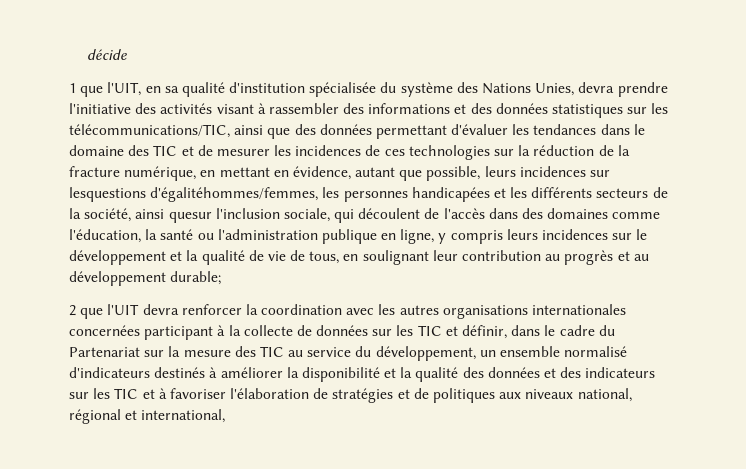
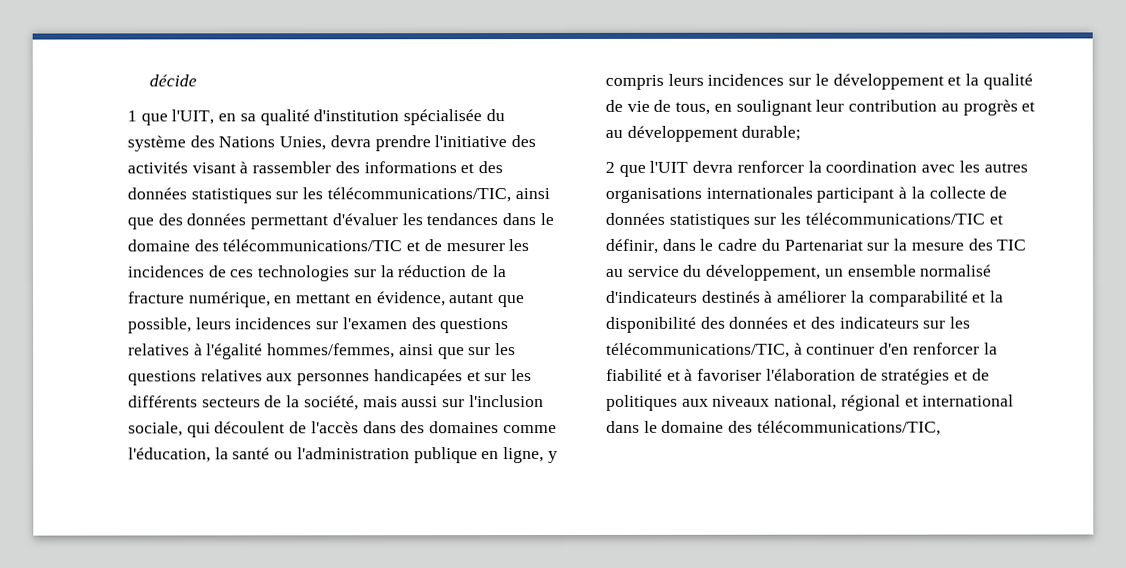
- 1 que l'UIT, en sa qualité d'institution spécialisée du système des Nations Unies, devra prendre l'initiative des activités visant à rassembler des informations et des données statistiques sur les télécommunications/TIC, ainsi que des données permettant d'évaluer les tendances dans le domaine des TIC et de mesurer les incidences de ces technologies sur la réduction de la fracture numérique, en mettant en évidence, autant que possible, leurs incidences sur lesquestions d'égalitéhommes/femmes, les personnes handicapées et les différents secteurs de la société, ainsi quesur l'inclusion sociale, qui découlent de l'accès dans des domaines comme l'éducation, la santé ou l'administration publique en ligne, y compris leurs incidences sur le développement et la qualité de vie de tous, en soulignant leur contribution au progrès et au développement durable;
+ 1 que l'UIT, en sa qualité d'institution spécialisée du système des Nations Unies, devra prendre l'initiative des activités visant à rassembler des informations et des données statistiques sur les télécommunications/TIC, ainsi que des données permettant d'évaluer les tendances dans le domaine des télécommunications/TIC et de mesurer les incidences de ces technologies sur la réduction de la fracture numérique, en mettant en évidence, autant que possible, leurs incidences sur l'examen des questions relatives à l'égalité hommes/femmes, ainsi que sur les questions relatives aux personnes handicapées et sur les différents secteurs de la société, mais aussi sur l'inclusion sociale, qui découlent de l'accès dans des domaines comme l'éducation, la santé ou l'administration publique en ligne, y compris leurs incidences sur le développement et la qualité de vie de tous, en soulignant leur contribution au progrès et au développement durable;
- 2 que l'UIT devra renforcer la coordination avec les autres organisations internationales concernées participant à la collecte de données sur les TIC et définir, dans le cadre du Partenariat sur la mesure des TIC au service du développement, un ensemble normalisé d'indicateurs destinés à améliorer la disponibilité et la qualité des données et des indicateurs sur les TIC et à favoriser l'élaboration de stratégies et de politiques aux niveaux national, régional et international,
+ 2 que l'UIT devra renforcer la coordination avec les autres organisations internationales participant à la collecte de données statistiques sur les télécommunications/TIC et définir, dans le cadre du Partenariat sur la mesure des TIC au service du développement, un ensemble normalisé d'indicateurs destinés à améliorer la comparabilité et la disponibilité des données et des indicateurs sur les télécommunications/TIC, à continuer d'en renforcer la fiabilité et à favoriser l'élaboration de stratégies et de politiques aux niveaux national, régional et international dans le domaine des télécommunications/TIC,

